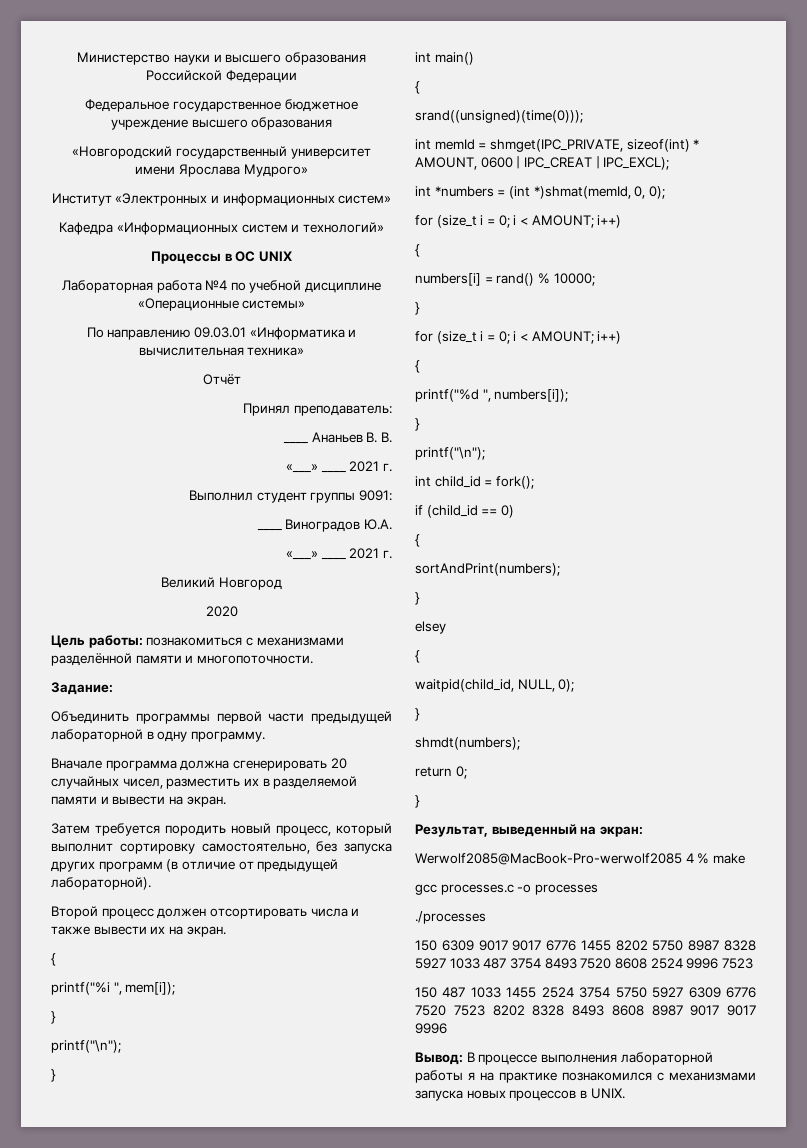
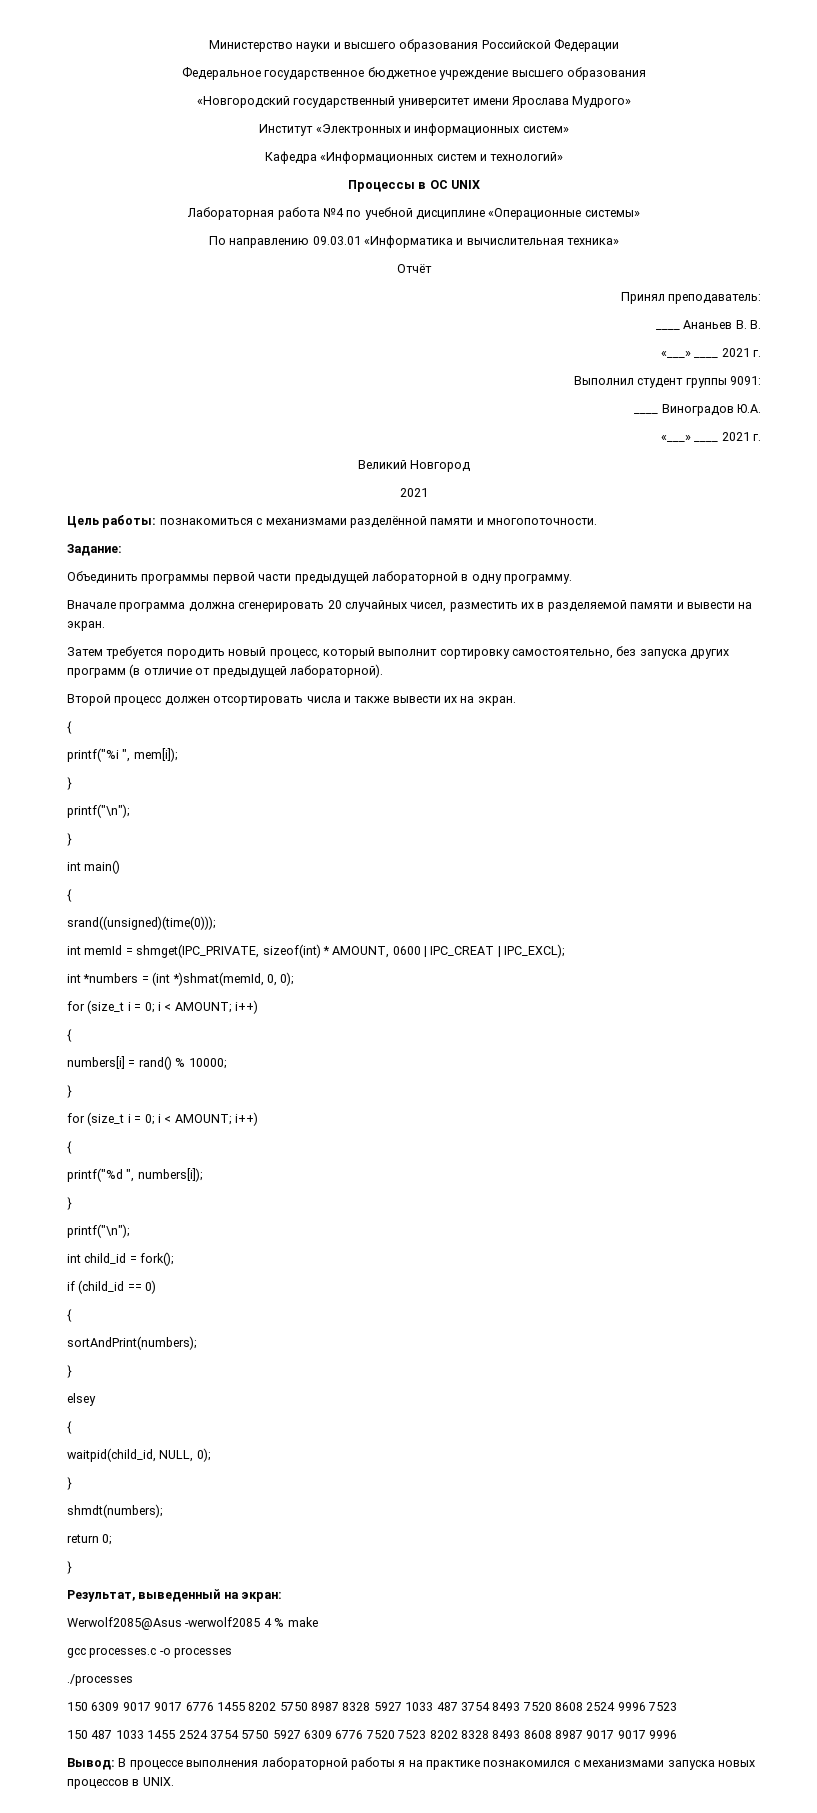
  Великий Новгород
- 2020
+ 2021
- Werwolf2085@MacBook-Pro-werwolf2085 4 % make
+ Werwolf2085@Asus -werwolf2085 4 % make

